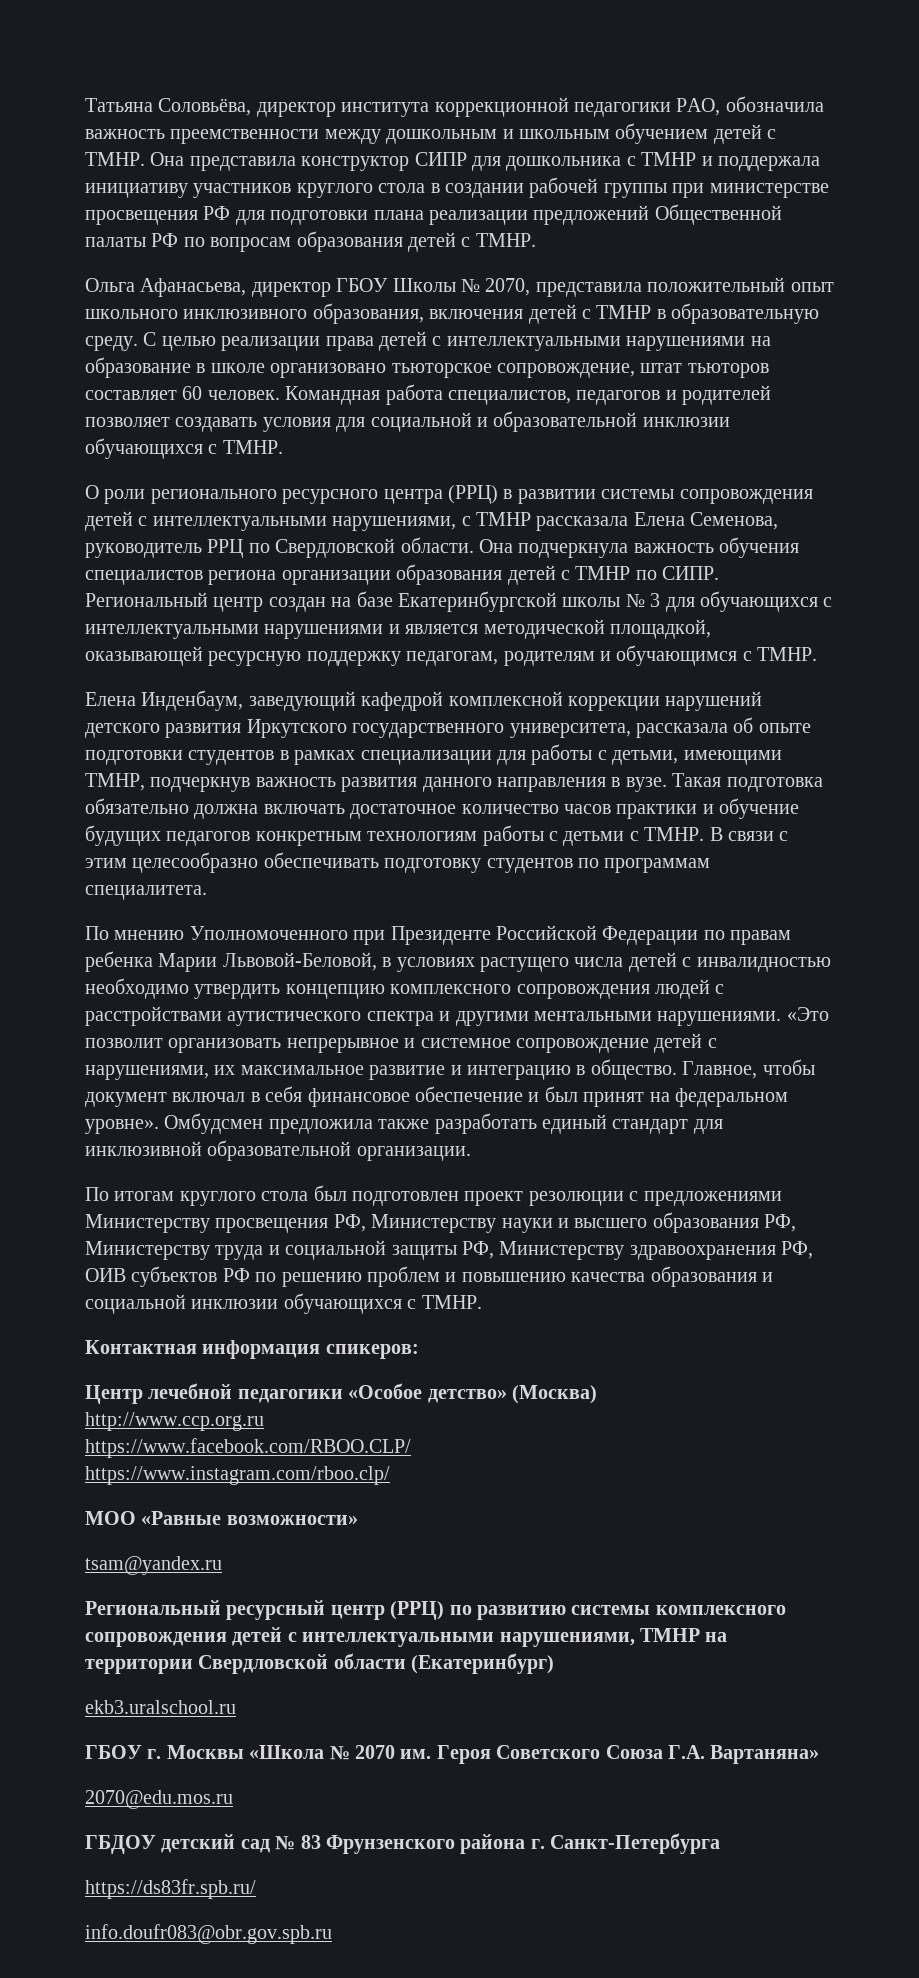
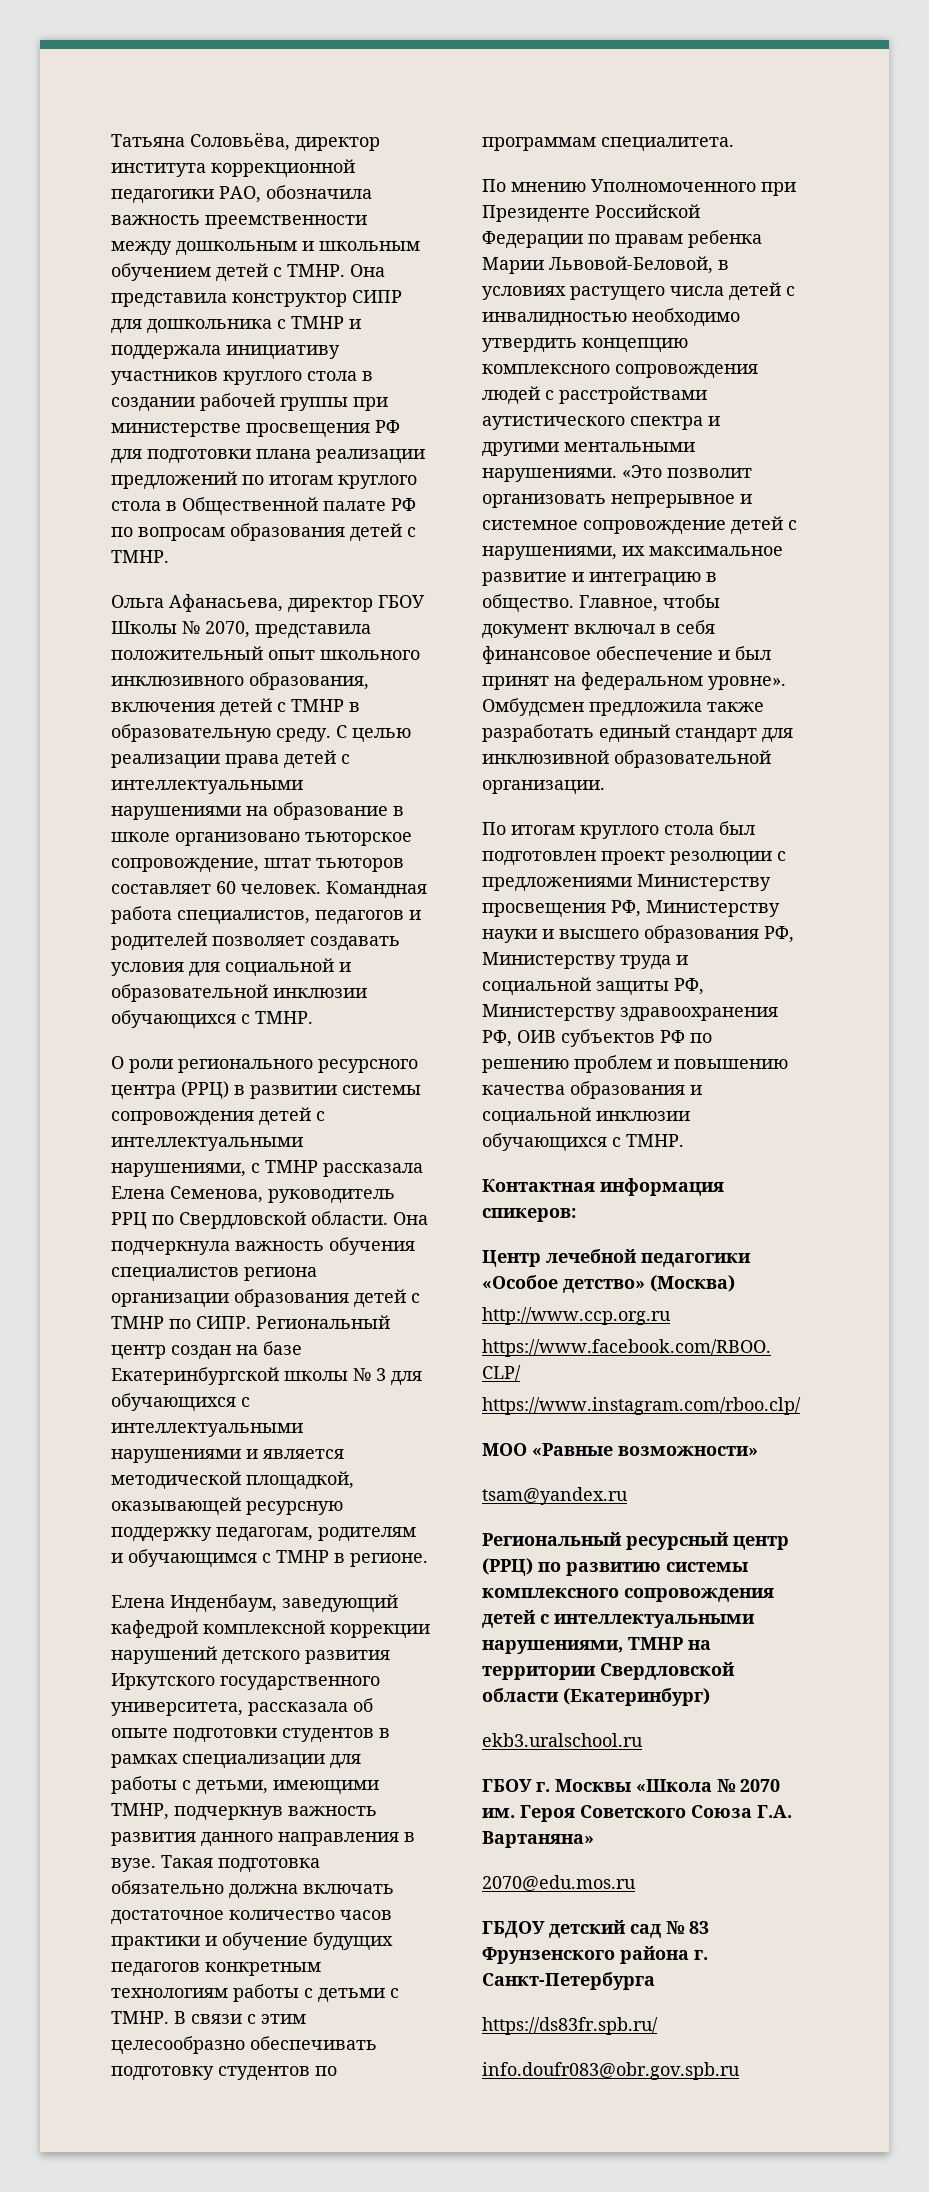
- Она представила конструктор СИПР для дошкольника с ТМНР и поддержала инициативу участников круглого стола в создании рабочей группы при министерстве просвещения РФ для подготовки плана реализации предложений Общественной палаты РФ по вопросам образования детей с ТМНР.
+ Она представила конструктор СИПР для дошкольника с ТМНР и поддержала инициативу участников круглого стола в создании рабочей группы при министерстве просвещения РФ для подготовки плана реализации предложений по итогам круглого стола в Общественной палате РФ по вопросам образования детей с ТМНР.
- Региональный центр создан на базе Екатеринбургской школы № 3 для обучающихся с интеллектуальными нарушениями и является методической площадкой, оказывающей ресурсную поддержку педагогам, родителям и обучающимся с ТМНР.
+ Региональный центр создан на базе Екатеринбургской школы № 3 для обучающихся с интеллектуальными нарушениями и является методической площадкой, оказывающей ресурсную поддержку педагогам, родителям и обучающимся с ТМНР в регионе.

